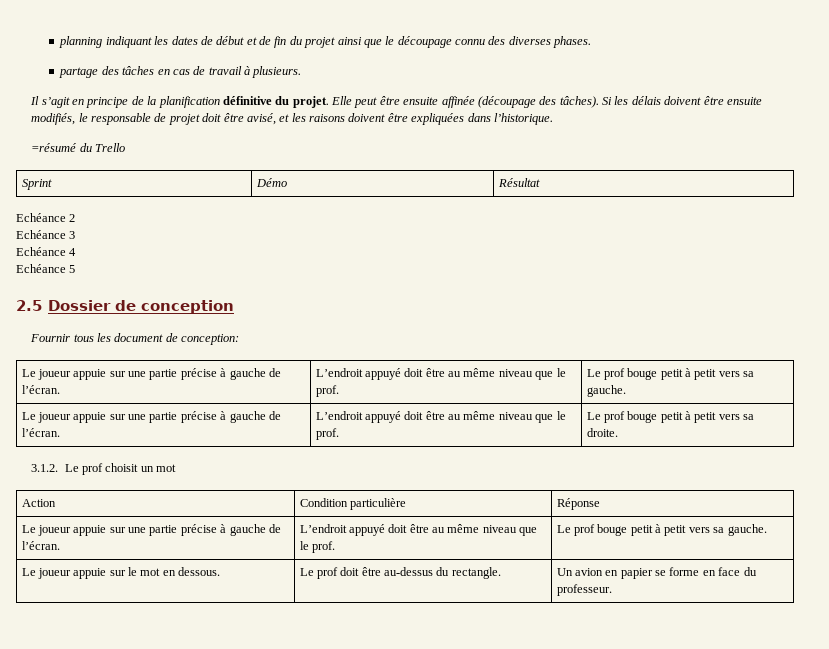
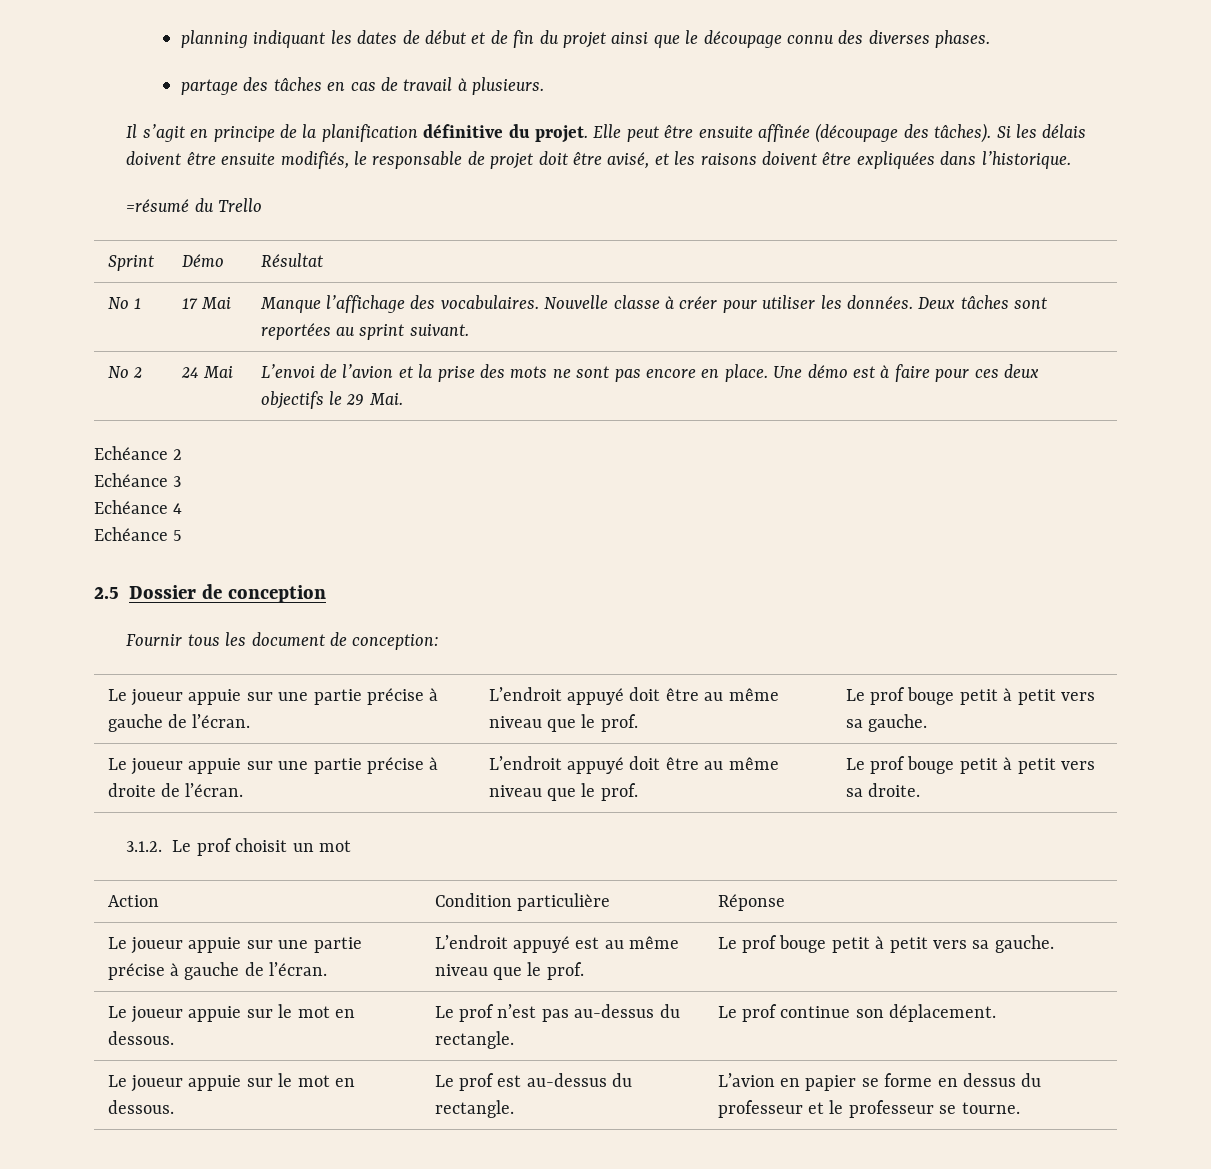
+ No 1 | 17 Mai | Manque l’affichage des vocabulaires. Nouvelle classe à créer pour utiliser les données. Deux tâches sont reportées au sprint suivant.
+ No 2 | 24 Mai | L’envoi de l’avion et la prise des mots ne sont pas encore en place. Une démo est à faire pour ces deux objectifs le 29 Mai.
- Le joueur appuie sur une partie précise à gauche de l’écran. | L’endroit appuyé doit être au même niveau que le prof. | Le prof bouge petit à petit vers sa droite.
+ Le joueur appuie sur une partie précise à droite de l’écran. | L’endroit appuyé doit être au même niveau que le prof. | Le prof bouge petit à petit vers sa droite.
  Action | Condition particulière | Réponse
- Le joueur appuie sur une partie précise à gauche de l’écran. | L’endroit appuyé doit être au même niveau que le prof. | Le prof bouge petit à petit vers sa gauche.
+ Le joueur appuie sur une partie précise à gauche de l’écran. | L’endroit appuyé est au même niveau que le prof. | Le prof bouge petit à petit vers sa gauche.
- Le joueur appuie sur le mot en dessous. | Le prof doit être au-dessus du rectangle. | Un avion en papier se forme en face du professeur.
+ Le joueur appuie sur le mot en dessous. | Le prof n’est pas au-dessus du rectangle. | Le prof continue son déplacement.
+ Le joueur appuie sur le mot en dessous. | Le prof est au-dessus du rectangle. | L’avion en papier se forme en dessus du professeur et le professeur se tourne.

